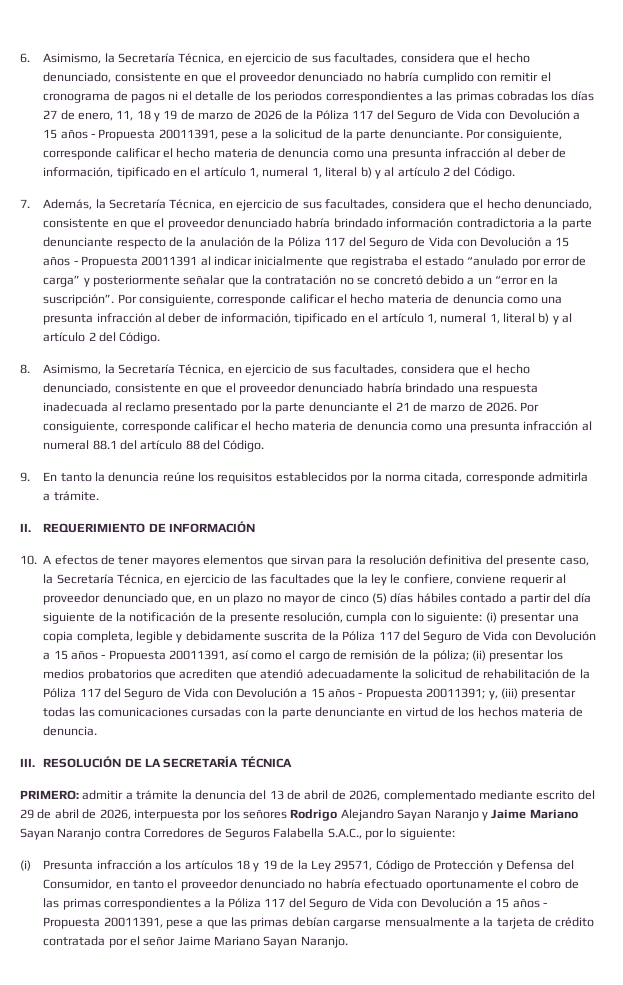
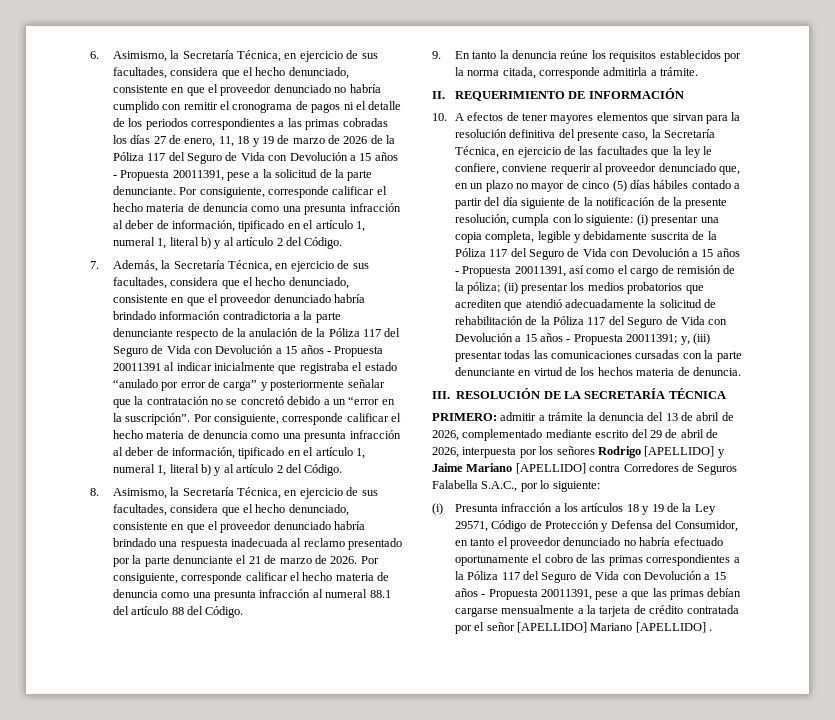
- PRIMERO: admitir a trámite la denuncia del 13 de abril de 2026, complementado mediante escrito del 29 de abril de 2026, interpuesta por los señores Rodrigo Alejandro Sayan Naranjo y Jaime Mariano Sayan Naranjo contra Corredores de Seguros Falabella S.A.C., por lo siguiente:
+ PRIMERO: admitir a trámite la denuncia del 13 de abril de 2026, complementado mediante escrito del 29 de abril de 2026, interpuesta por los señores Rodrigo [APELLIDO] y Jaime Mariano [APELLIDO] contra Corredores de Seguros Falabella S.A.C., por lo siguiente:
- (i) Presunta infracción a los artículos 18 y 19 de la Ley 29571, Código de Protección y Defensa del Consumidor, en tanto el proveedor denunciado no habría efectuado oportunamente el cobro de las primas correspondientes a la Póliza 117 del Seguro de Vida con Devolución a 15 años - Propuesta 20011391, pese a que las primas debían cargarse mensualmente a la tarjeta de crédito contratada por el señor Jaime Mariano Sayan Naranjo.
+ (i) Presunta infracción a los artículos 18 y 19 de la Ley 29571, Código de Protección y Defensa del Consumidor, en tanto el proveedor denunciado no habría efectuado oportunamente el cobro de las primas correspondientes a la Póliza 117 del Seguro de Vida con Devolución a 15 años - Propuesta 20011391, pese a que las primas debían cargarse mensualmente a la tarjeta de crédito contratada por el señor [APELLIDO] Mariano [APELLIDO] .

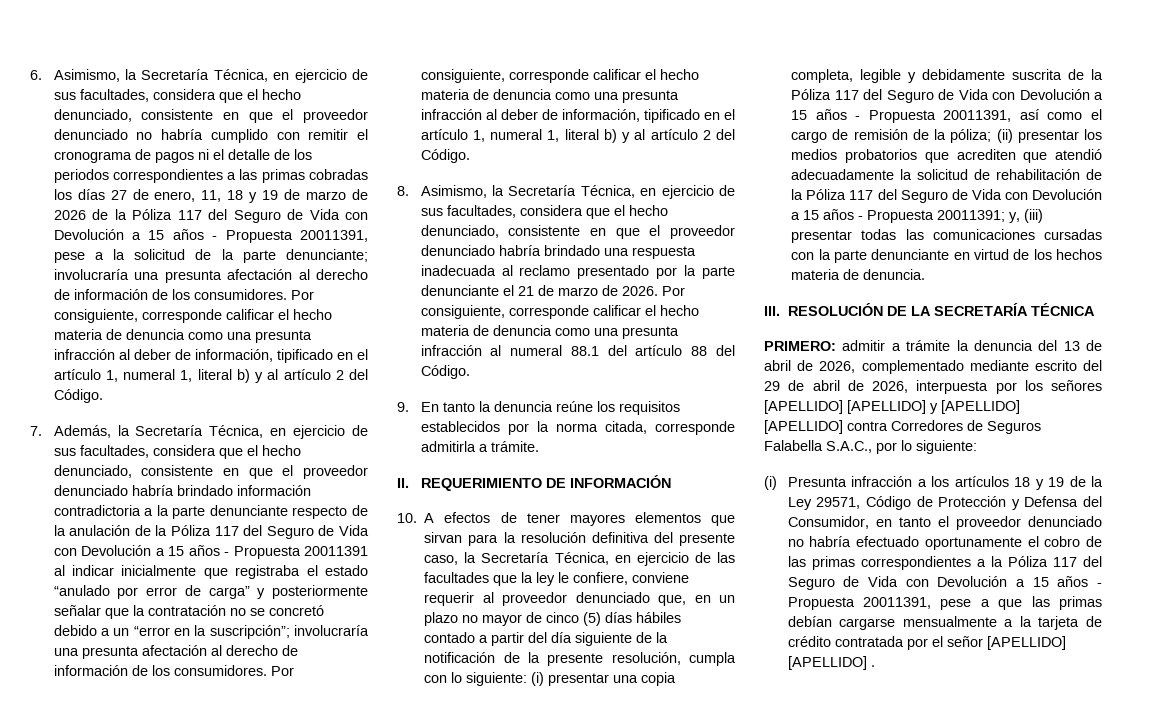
- 6. Asimismo, la Secretaría Técnica, en ejercicio de sus facultades, considera que el hecho denunciado, consistente en que el proveedor denunciado no habría cumplido con remitir el cronograma de pagos ni el detalle de los periodos correspondientes a las primas cobradas los días 27 de enero, 11, 18 y 19 de marzo de 2026 de la Póliza 117 del Seguro de Vida con Devolución a 15 años - Propuesta 20011391, pese a la solicitud de la parte denunciante.
+ 6. Asimismo, la Secretaría Técnica, en ejercicio de sus facultades, considera que el hecho denunciado, consistente en que el proveedor denunciado no habría cumplido con remitir el cronograma de pagos ni el detalle de los periodos correspondientes a las primas cobradas los días 27 de enero, 11, 18 y 19 de marzo de 2026 de la Póliza 117 del Seguro de Vida con Devolución a 15 años - Propuesta 20011391, pese a la solicitud de la parte denunciante; involucraría una presunta afectación al derecho de información de los consumidores.
- 7. Además, la Secretaría Técnica, en ejercicio de sus facultades, considera que el hecho denunciado, consistente en que el proveedor denunciado habría brindado información contradictoria a la parte denunciante respecto de la anulación de la Póliza 117 del Seguro de Vida con Devolución a 15 años - Propuesta 20011391 al indicar inicialmente que registraba el estado “anulado por error de carga” y posteriormente señalar que la contratación no se concretó debido a un “error en la suscripción”.
+ 7. Además, la Secretaría Técnica, en ejercicio de sus facultades, considera que el hecho denunciado, consistente en que el proveedor denunciado habría brindado información contradictoria a la parte denunciante respecto de la anulación de la Póliza 117 del Seguro de Vida con Devolución a 15 años - Propuesta 20011391 al indicar inicialmente que registraba el estado “anulado por error de carga” y posteriormente señalar que la contratación no se concretó debido a un “error en la suscripción”; involucraría una presunta afectación al derecho de información de los consumidores.
- PRIMERO: admitir a trámite la denuncia del 13 de abril de 2026, complementado mediante escrito del 29 de abril de 2026, interpuesta por los señores Rodrigo [APELLIDO] y Jaime Mariano [APELLIDO] contra Corredores de Seguros Falabella S.A.C., por lo siguiente:
+ PRIMERO: admitir a trámite la denuncia del 13 de abril de 2026, complementado mediante escrito del 29 de abril de 2026, interpuesta por los señores [APELLIDO] [APELLIDO] y [APELLIDO] [APELLIDO] contra Corredores de Seguros Falabella S.A.C., por lo siguiente:
- (i) Presunta infracción a los artículos 18 y 19 de la Ley 29571, Código de Protección y Defensa del Consumidor, en tanto el proveedor denunciado no habría efectuado oportunamente el cobro de las primas correspondientes a la Póliza 117 del Seguro de Vida con Devolución a 15 años - Propuesta 20011391, pese a que las primas debían cargarse mensualmente a la tarjeta de crédito contratada por el señor [APELLIDO] Mariano [APELLIDO] .
+ (i) Presunta infracción a los artículos 18 y 19 de la Ley 29571, Código de Protección y Defensa del Consumidor, en tanto el proveedor denunciado no habría efectuado oportunamente el cobro de las primas correspondientes a la Póliza 117 del Seguro de Vida con Devolución a 15 años - Propuesta 20011391, pese a que las primas debían cargarse mensualmente a la tarjeta de crédito contratada por el señor [APELLIDO] [APELLIDO] .

